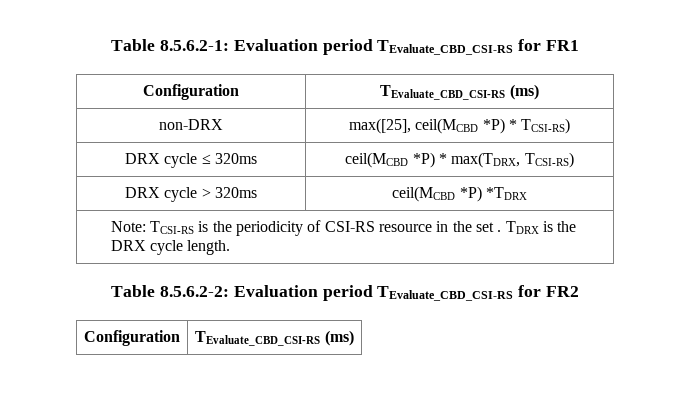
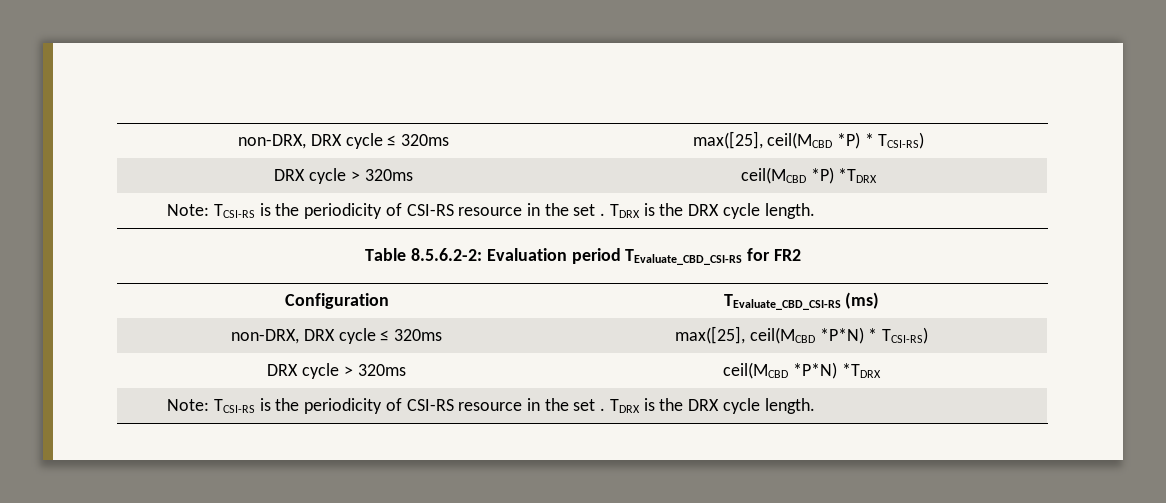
- Table 8.5.6.2-1: Evaluation period TEvaluate_CBD_CSI-RS for FR1
- Configuration | TEvaluate_CBD_CSI-RS (ms)
- non-DRX | max([25], ceil(MCBD *P) * TCSI-RS)
+ non-DRX, DRX cycle ≤ 320ms | max([25], ceil(MCBD *P) * TCSI-RS)
- DRX cycle ≤ 320ms | ceil(MCBD *P) * max(TDRX, TCSI-RS)
+ non-DRX, DRX cycle ≤ 320ms | max([25], ceil(MCBD *P*N) * TCSI-RS)
+ DRX cycle > 320ms | ceil(MCBD *P*N) *TDRX
+ Note: TCSI-RS is the periodicity of CSI-RS resource in the set . TDRX is the DRX cycle length.

